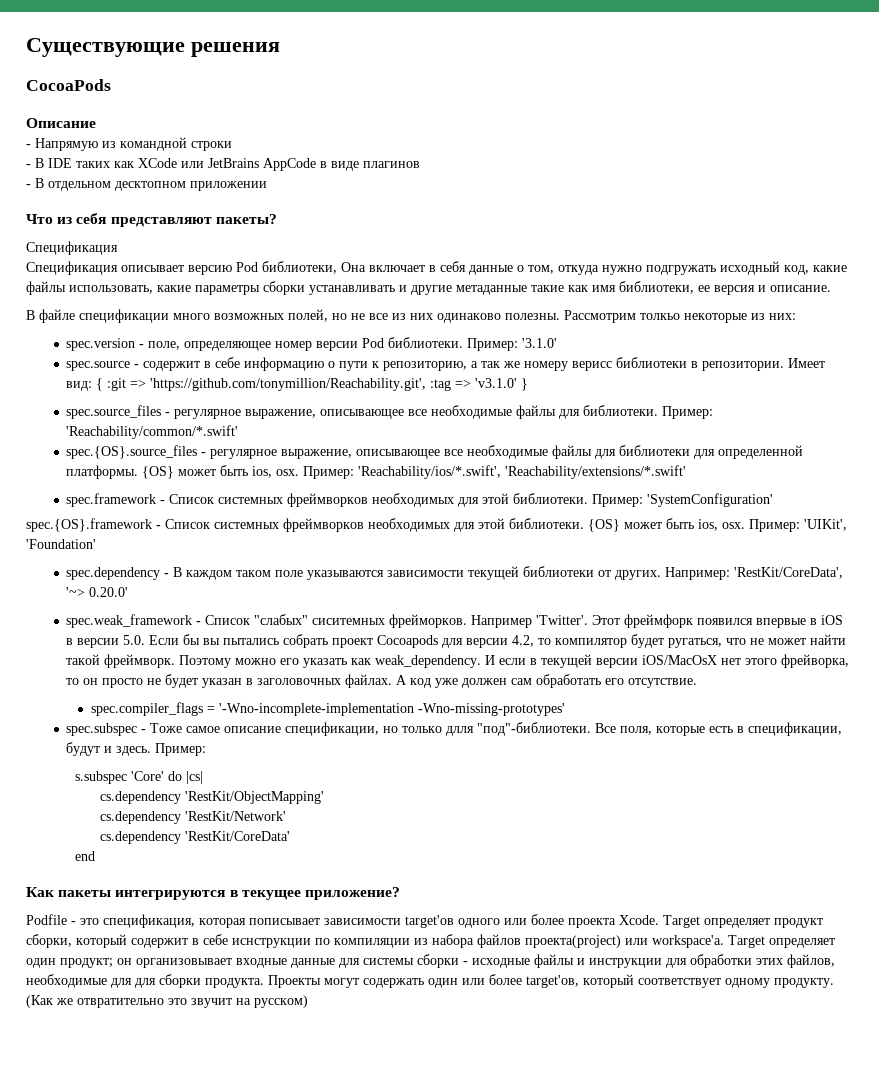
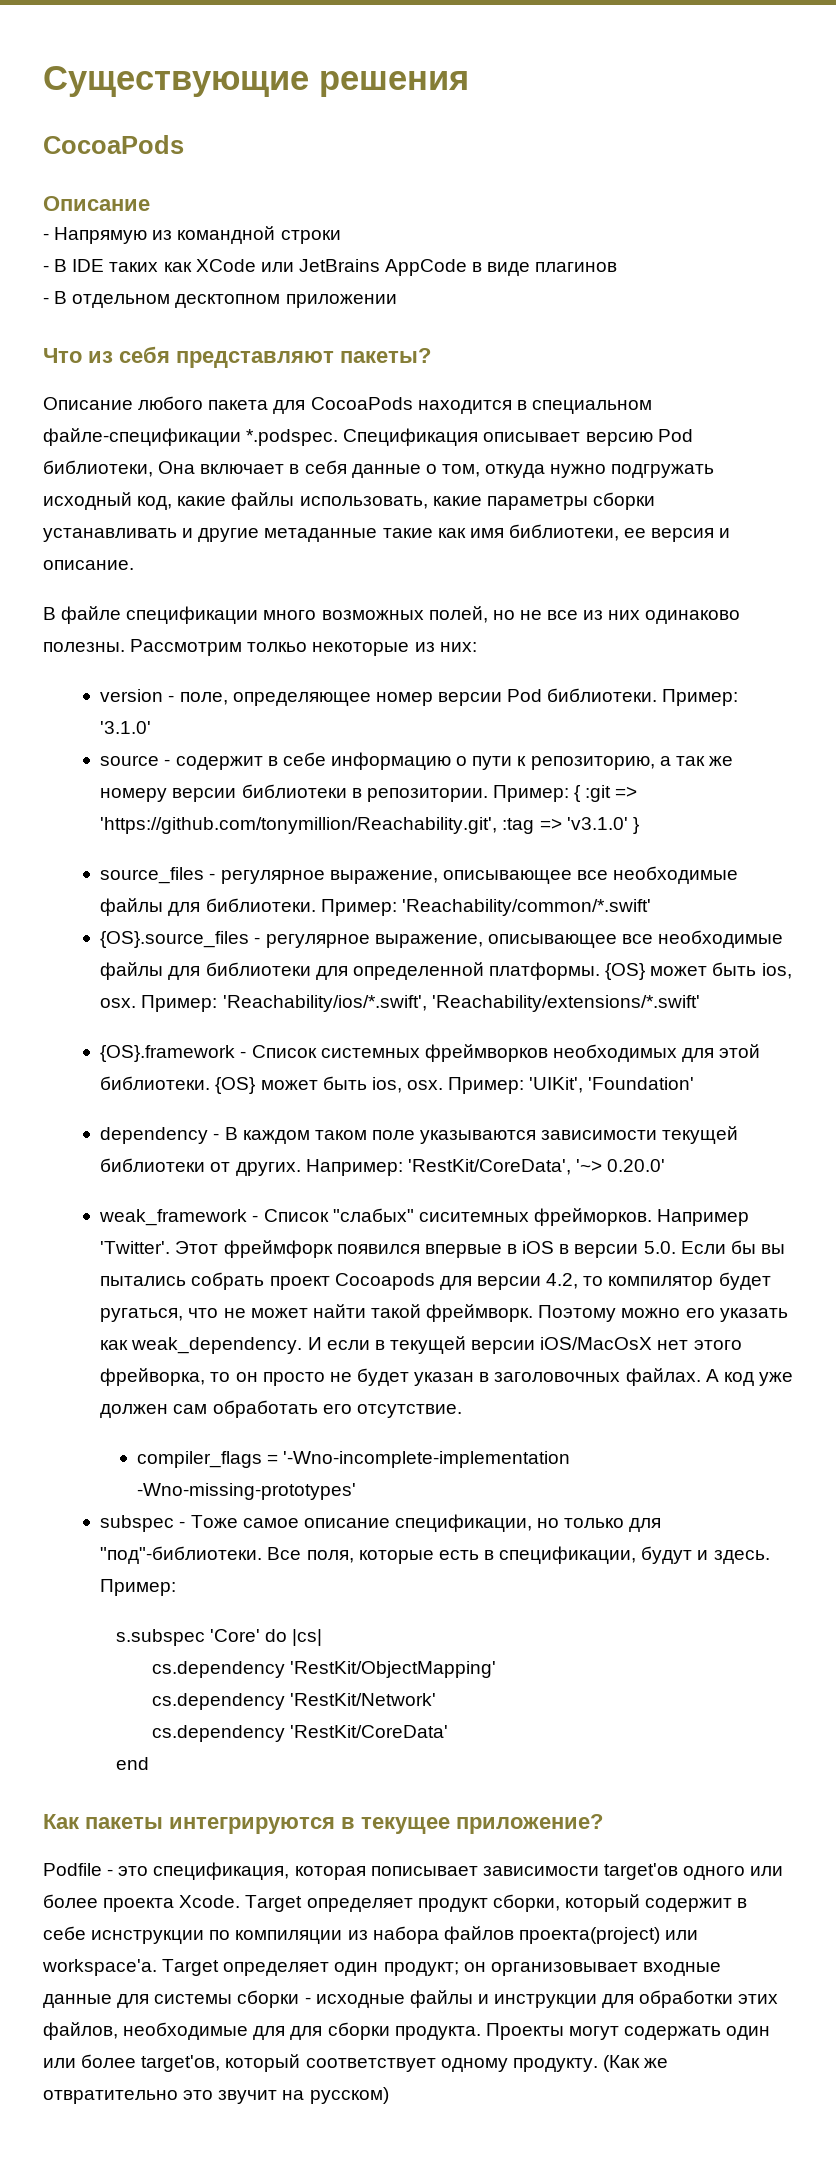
  Что из себя представляют пакеты?
- Спецификация
- Спецификация описывает версию Pod библиотеки, Она включает в себя данные о том, откуда нужно подгружать исходный код, какие файлы использовать, какие параметры сборки устанавливать и другие метаданные такие как имя библиотеки, ее версия и описание.
+ Описание любого пакета для CocoaPods находится в специальном файле-спецификации *.podspec. Спецификация описывает версию Pod библиотеки, Она включает в себя данные о том, откуда нужно подгружать исходный код, какие файлы использовать, какие параметры сборки устанавливать и другие метаданные такие как имя библиотеки, ее версия и описание.
- spec.version - поле, определяющее номер версии Pod библиотеки.
+ version - поле, определяющее номер версии Pod библиотеки.
- spec.source - содержит в себе информацию о пути к репозиторию, а так же номеру верисс библиотеки в репозитории.
+ source - содержит в себе информацию о пути к репозиторию, а так же номеру версии библиотеки в репозитории.
- Имеет вид: { :git => 'https://github.com/tonymillion/Reachability.git', :tag => 'v3.1.0' }
+ Пример: { :git => 'https://github.com/tonymillion/Reachability.git', :tag => 'v3.1.0' }
- spec.source_files - регулярное выражение, описывающее все необходимые файлы для библиотеки.
+ source_files - регулярное выражение, описывающее все необходимые файлы для библиотеки.
- spec.{OS}.source_files - регулярное выражение, описывающее все необходимые файлы для библиотеки для определенной платформы.
+ {OS}.source_files - регулярное выражение, описывающее все необходимые файлы для библиотеки для определенной платформы.
- spec.framework - Список системных фреймворков необходимых для этой библиотеки. Пример: 'SystemConfiguration'
- spec.{OS}.framework - Список системных фреймворков необходимых для этой библиотеки.
+ {OS}.framework - Список системных фреймворков необходимых для этой библиотеки.
- spec.dependency - В каждом таком поле указываются зависимости текущей библиотеки от других.
+ dependency - В каждом таком поле указываются зависимости текущей библиотеки от других.
- spec.weak_framework - Список "слабых" сиситемных фрейморков.
+ weak_framework - Список "слабых" сиситемных фрейморков.
- spec.compiler_flags = '-Wno-incomplete-implementation -Wno-missing-prototypes'
+ compiler_flags = '-Wno-incomplete-implementation -Wno-missing-prototypes'
- spec.subspec - Тоже самое описание спецификации, но только длля "под"-библиотеки.
+ subspec - Тоже самое описание спецификации, но только для "под"-библиотеки.

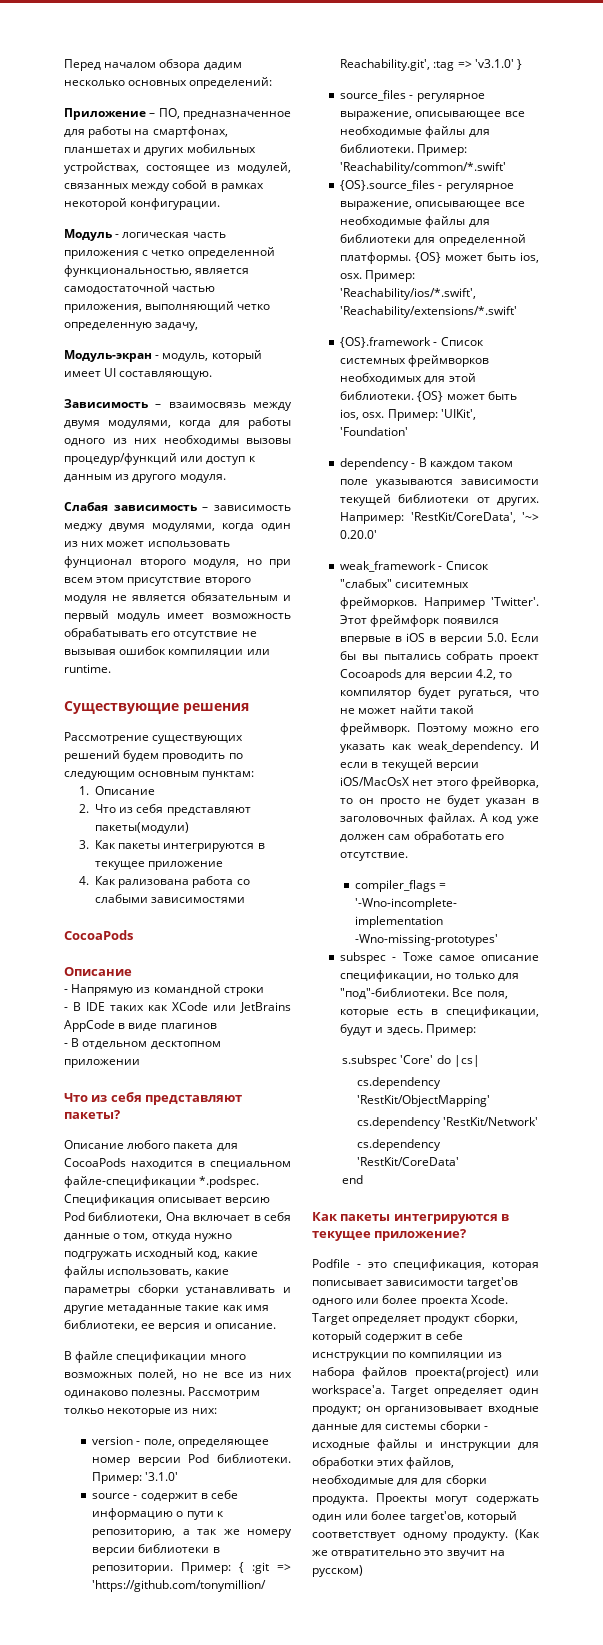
+ Перед началом обзора дадим несколько основных определений:
+ Приложение – ПО, предназначенное для работы на смартфонах, планшетах и других мобильных устройствах, состоящее из модулей, связанных между собой в рамках некоторой конфигурации.
+ Модуль - логическая часть приложения с четко определенной функциональностью, является самодостаточной частью приложения, выполняющий четко определенную задачу,
+ Модуль-экран - модуль, который имеет UI составляющую.
+ Зависимость – взаимосвязь между двумя модулями, когда для работы одного из них необходимы вызовы процедур/функций или доступ к данным из другого модуля.
+ Слабая зависимость – зависимость меджу двумя модулями, когда один из них может использовать фунционал второго модуля, но при всем этом присутствие второго модуля не является обязательным и первый модуль имеет возможность обрабатывать его отсутствие не вызывая ошибок компиляции или runtime.
  Существующие решения
+ Рассмотрение существующих решений будем проводить по следующим основным пунктам:
+ 1. Описание
+ 2. Что из себя представляют пакеты(модули)
+ 3. Как пакеты интегрируются в текущее приложение
+ 4. Как рализована работа со слабыми зависимостями

